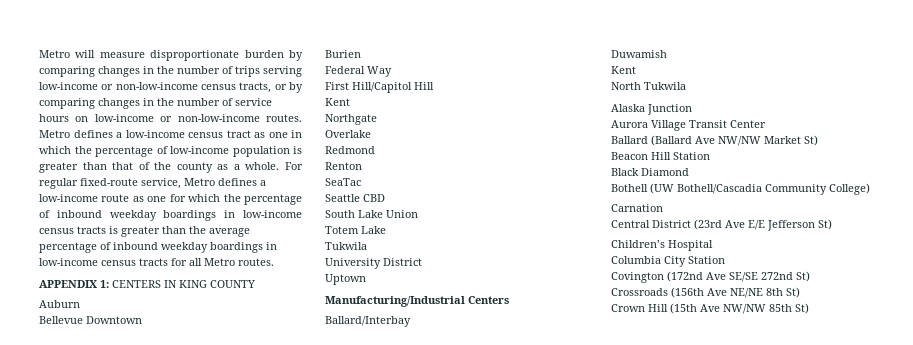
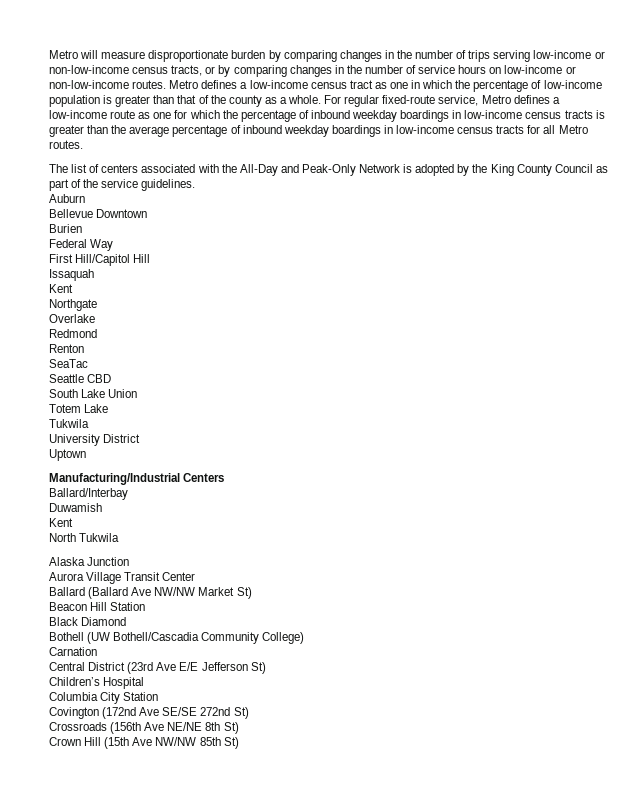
- APPENDIX 1: CENTERS IN KING COUNTY
+ The list of centers associated with the All-Day and Peak-Only Network is adopted by the King County Council as part of the service guidelines.
+ Issaquah

